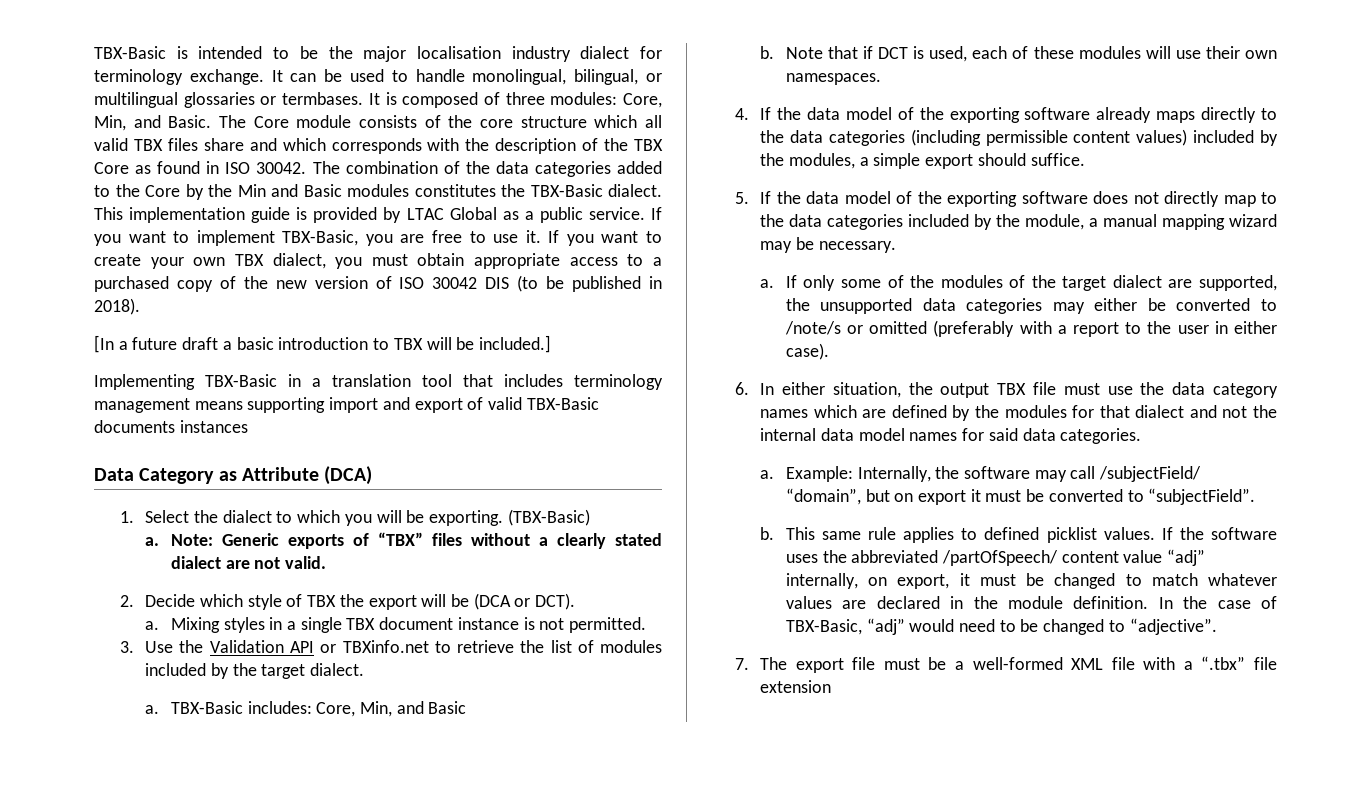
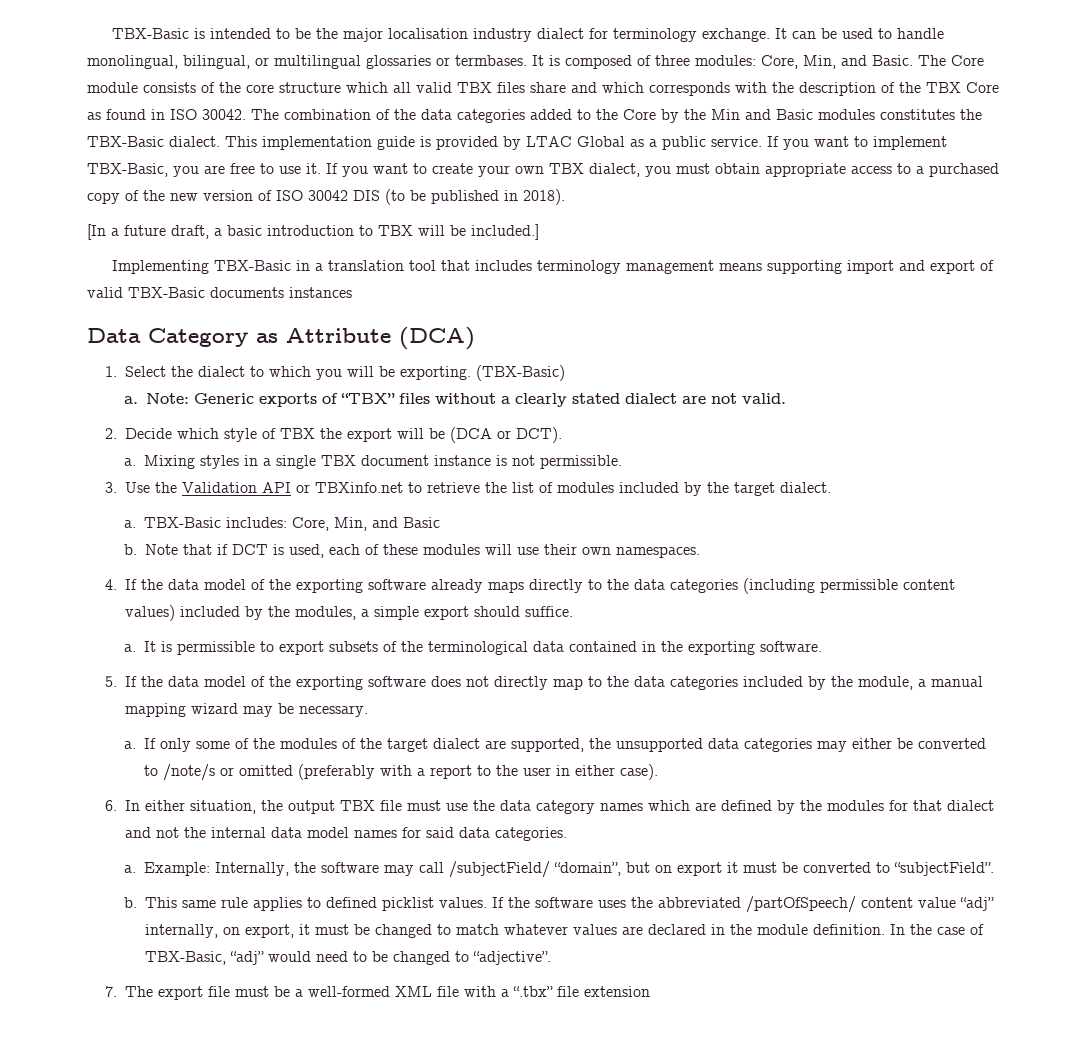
- [In a future draft a basic introduction to TBX will be included.]
+ [In a future draft, a basic introduction to TBX will be included.]
- Mixing styles in a single TBX document instance is not permitted.
+ Mixing styles in a single TBX document instance is not permissible.
+ a. It is permissible to export subsets of the terminological data contained in the exporting software.

